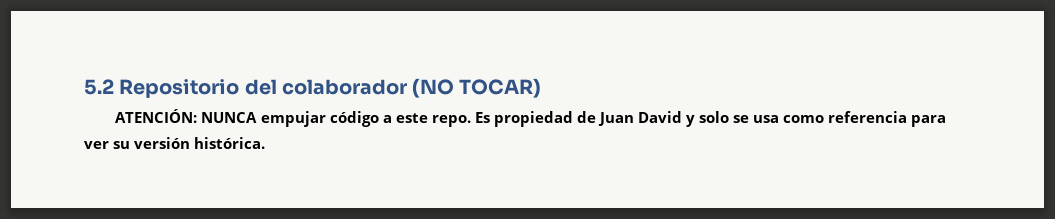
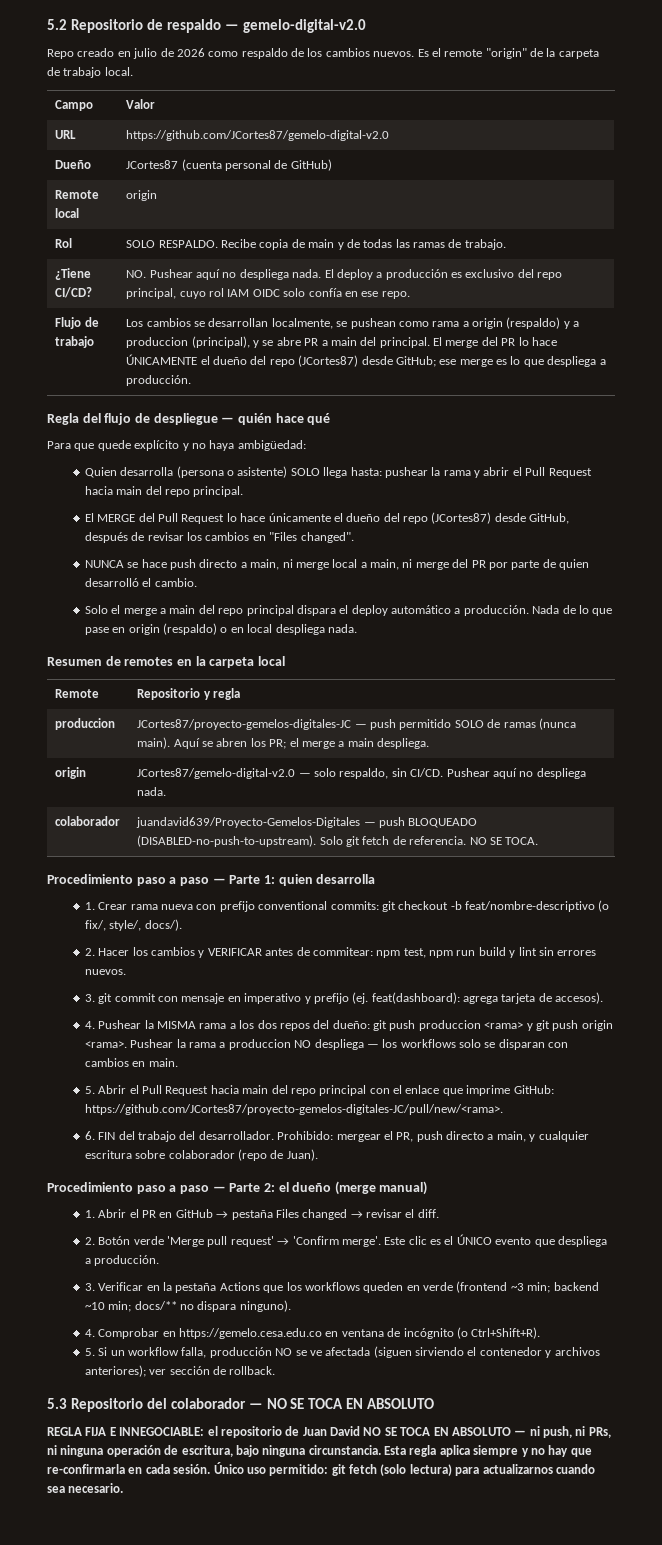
- 5.2 Repositorio del colaborador (NO TOCAR)
- ATENCIÓN: NUNCA empujar código a este repo. Es propiedad de Juan David y solo se usa como referencia para ver su versión histórica.
+ 5.2 Repositorio de respaldo — gemelo-digital-v2.0
+ Repo creado en julio de 2026 como respaldo de los cambios nuevos. Es el remote "origin" de la carpeta de trabajo local.
+ Campo | Valor
+ URL | https://github.com/JCortes87/gemelo-digital-v2.0
+ Dueño | JCortes87 (cuenta personal de GitHub)
+ Remote local | origin
+ Rol | SOLO RESPALDO. Recibe copia de main y de todas las ramas de trabajo.
+ ¿Tiene CI/CD? | NO. Pushear aquí no despliega nada. El deploy a producción es exclusivo del repo principal, cuyo rol IAM OIDC solo confía en ese repo.
+ Flujo de trabajo | Los cambios se desarrollan localmente, se pushean como rama a origin (respaldo) y a produccion (principal), y se abre PR a main del principal. El merge del PR lo hace ÚNICAMENTE el dueño del repo (JCortes87) desde GitHub; ese merge es lo que despliega a producción.
+ Regla del flujo de despliegue — quién hace qué
+ Para que quede explícito y no haya ambigüedad:
+ Quien desarrolla (persona o asistente) SOLO llega hasta: pushear la rama y abrir el Pull Request hacia main del repo principal.
+ El MERGE del Pull Request lo hace únicamente el dueño del repo (JCortes87) desde GitHub, después de revisar los cambios en "Files changed".
+ NUNCA se hace push directo a main, ni merge local a main, ni merge del PR por parte de quien desarrolló el cambio.
+ Solo el merge a main del repo principal dispara el deploy automático a producción. Nada de lo que pase en origin (respaldo) o en local despliega nada.
+ Resumen de remotes en la carpeta local
+ Remote | Repositorio y regla
+ produccion | JCortes87/proyecto-gemelos-digitales-JC — push permitido SOLO de ramas (nunca main). Aquí se abren los PR; el merge a main despliega.
+ origin | JCortes87/gemelo-digital-v2.0 — solo respaldo, sin CI/CD. Pushear aquí no despliega nada.
+ colaborador | juandavid639/Proyecto-Gemelos-Digitales — push BLOQUEADO (DISABLED-no-push-to-upstream). Solo git fetch de referencia. NO SE TOCA.
+ Procedimiento paso a paso — Parte 1: quien desarrolla
+ 1. Crear rama nueva con prefijo conventional commits: git checkout -b feat/nombre-descriptivo (o fix/, style/, docs/).
+ 2. Hacer los cambios y VERIFICAR antes de commitear: npm test, npm run build y lint sin errores nuevos.
+ 3. git commit con mensaje en imperativo y prefijo (ej. feat(dashboard): agrega tarjeta de accesos).
+ 4. Pushear la MISMA rama a los dos repos del dueño: git push produccion <rama> y git push origin <rama>. Pushear la rama a produccion NO despliega — los workflows solo se disparan con cambios en main.
+ 5. Abrir el Pull Request hacia main del repo principal con el enlace que imprime GitHub: https://github.com/JCortes87/proyecto-gemelos-digitales-JC/pull/new/<rama>.
+ 6. FIN del trabajo del desarrollador. Prohibido: mergear el PR, push directo a main, y cualquier escritura sobre colaborador (repo de Juan).
+ Procedimiento paso a paso — Parte 2: el dueño (merge manual)
+ 1. Abrir el PR en GitHub → pestaña Files changed → revisar el diff.
+ 2. Botón verde 'Merge pull request' → 'Confirm merge'. Este clic es el ÚNICO evento que despliega a producción.
+ 3. Verificar en la pestaña Actions que los workflows queden en verde (frontend ~3 min; backend ~10 min; docs/** no dispara ninguno).
+ 4. Comprobar en https://gemelo.cesa.edu.co en ventana de incógnito (o Ctrl+Shift+R).
+ 5. Si un workflow falla, producción NO se ve afectada (siguen sirviendo el contenedor y archivos anteriores); ver sección de rollback.
+ 5.3 Repositorio del colaborador — NO SE TOCA EN ABSOLUTO
+ REGLA FIJA E INNEGOCIABLE: el repositorio de Juan David NO SE TOCA EN ABSOLUTO — ni push, ni PRs, ni ninguna operación de escritura, bajo ninguna circunstancia. Esta regla aplica siempre y no hay que re-confirmarla en cada sesión. Único uso permitido: git fetch (solo lectura) para actualizarnos cuando sea necesario.

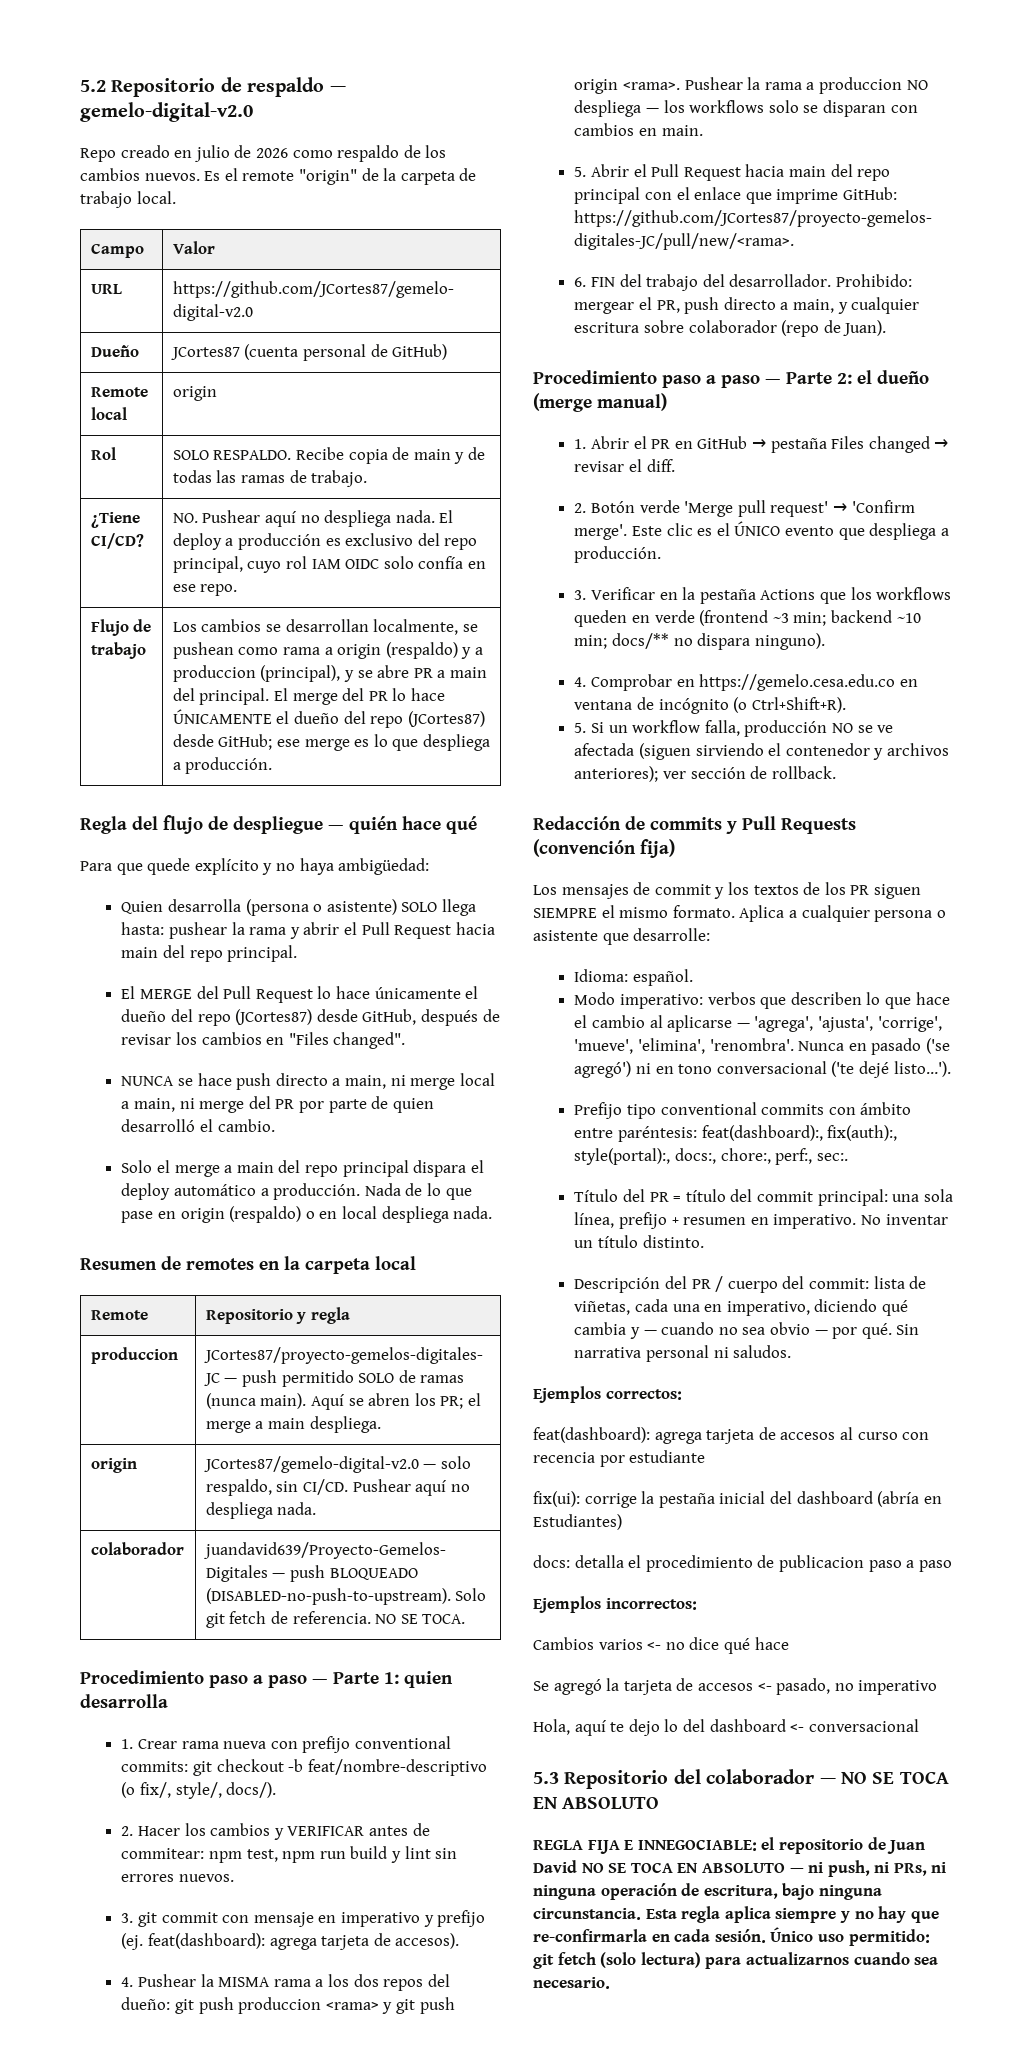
+ Redacción de commits y Pull Requests (convención fija)
+ Los mensajes de commit y los textos de los PR siguen SIEMPRE el mismo formato. Aplica a cualquier persona o asistente que desarrolle:
+ Idioma: español.
+ Modo imperativo: verbos que describen lo que hace el cambio al aplicarse — 'agrega', 'ajusta', 'corrige', 'mueve', 'elimina', 'renombra'. Nunca en pasado ('se agregó') ni en tono conversacional ('te dejé listo…').
+ Prefijo tipo conventional commits con ámbito entre paréntesis: feat(dashboard):, fix(auth):, style(portal):, docs:, chore:, perf:, sec:.
+ Título del PR = título del commit principal: una sola línea, prefijo + resumen en imperativo. No inventar un título distinto.
+ Descripción del PR / cuerpo del commit: lista de viñetas, cada una en imperativo, diciendo qué cambia y — cuando no sea obvio — por qué. Sin narrativa personal ni saludos.
+ Ejemplos correctos:
+ feat(dashboard): agrega tarjeta de accesos al curso con recencia por estudiante
+ fix(ui): corrige la pestaña inicial del dashboard (abría en Estudiantes)
+ docs: detalla el procedimiento de publicacion paso a paso
+ Ejemplos incorrectos:
+ Cambios varios <- no dice qué hace
+ Se agregó la tarjeta de accesos <- pasado, no imperativo
+ Hola, aquí te dejo lo del dashboard <- conversacional

